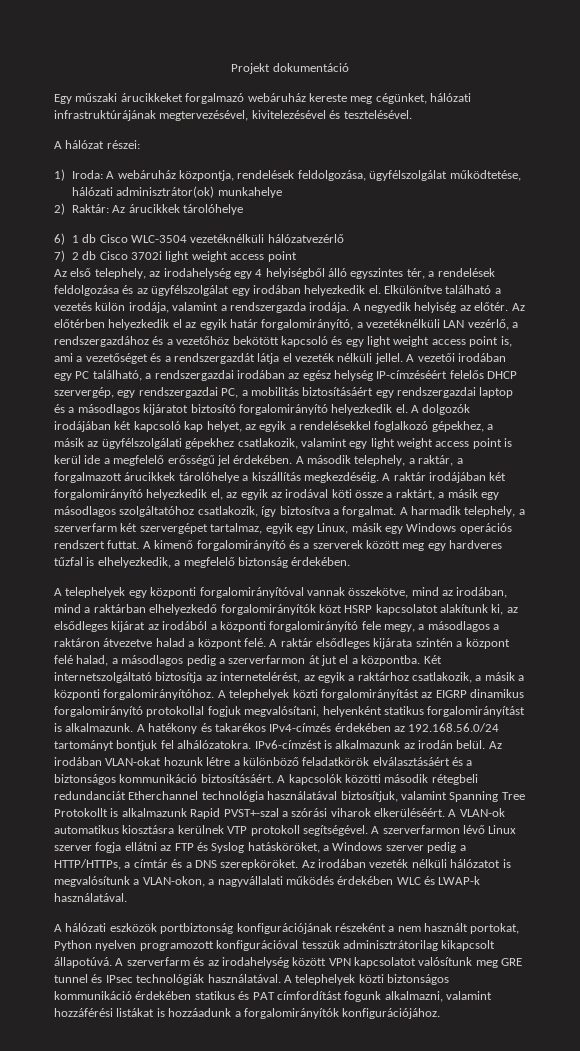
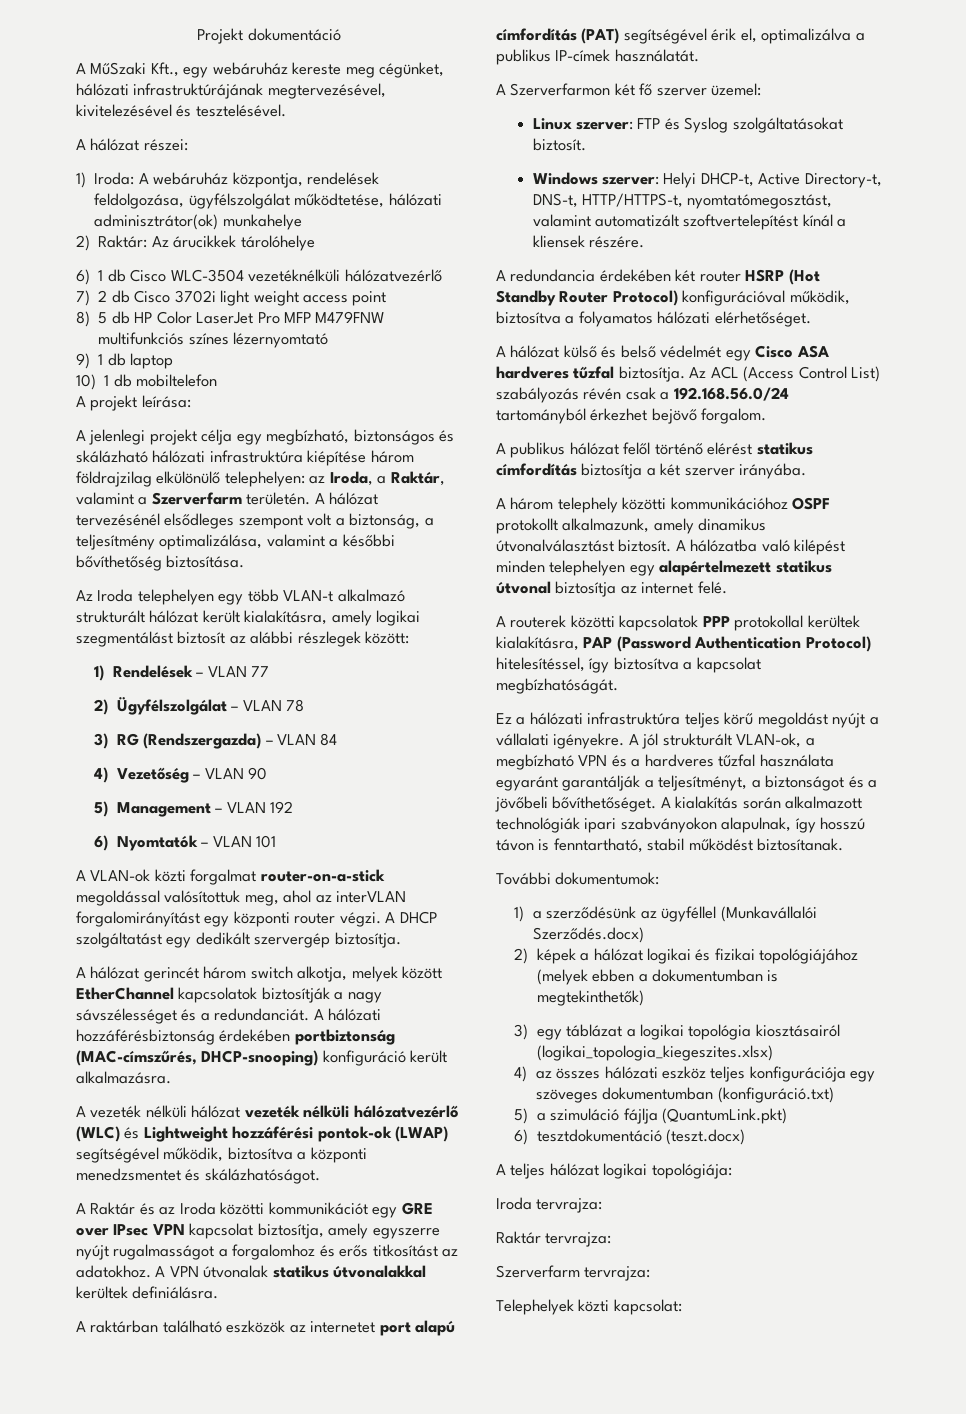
- Egy műszaki árucikkeket forgalmazó webáruház kereste meg cégünket, hálózati infrastruktúrájának megtervezésével, kivitelezésével és tesztelésével.
+ A MűSzaki Kft., egy webáruház kereste meg cégünket, hálózati infrastruktúrájának megtervezésével, kivitelezésével és tesztelésével.
- Az első telephely, az irodahelység egy 4 helyiségből álló egyszintes tér, a rendelések feldolgozása és az ügyfélszolgálat egy irodában helyezkedik el. Elkülönítve található a vezetés külön irodája, valamint a rendszergazda irodája. A negyedik helyiség az előtér. Az előtérben helyezkedik el az egyik határ forgalomirányító, a vezetéknélküli LAN vezérlő, a rendszergazdához és a vezetőhöz bekötött kapcsoló és egy light weight access point is, ami a vezetőséget és a rendszergazdát látja el vezeték nélküli jellel. A vezetői irodában egy PC található, a rendszergazdai irodában az egész helység IP-címzéséért felelős DHCP szervergép, egy rendszergazdai PC, a mobilitás biztosításáért egy rendszergazdai laptop és a másodlagos kijáratot biztosító forgalomirányító helyezkedik el. A dolgozók irodájában két kapcsoló kap helyet, az egyik a rendelésekkel foglalkozó gépekhez, a másik az ügyfélszolgálati gépekhez csatlakozik, valamint egy light weight access point is kerül ide a megfelelő erősségű jel érdekében. A második telephely, a raktár, a forgalmazott árucikkek tárolóhelye a kiszállítás megkezdéséig. A raktár irodájában két forgalomirányító helyezkedik el, az egyik az irodával köti össze a raktárt, a másik egy másodlagos szolgáltatóhoz csatlakozik, így biztosítva a forgalmat. A harmadik telephely, a szerverfarm két szervergépet tartalmaz, egyik egy Linux, másik egy Windows operációs rendszert futtat. A kimenő forgalomirányító és a szerverek között meg egy hardveres tűzfal is elhelyezkedik, a megfelelő biztonság érdekében.
- A telephelyek egy központi forgalomirányítóval vannak összekötve, mind az irodában, mind a raktárban elhelyezkedő forgalomirányítók közt HSRP kapcsolatot alakítunk ki, az elsődleges kijárat az irodából a központi forgalomirányító fele megy, a másodlagos a raktáron átvezetve halad a központ felé. A raktár elsődleges kijárata szintén a központ felé halad, a másodlagos pedig a szerverfarmon át jut el a központba. Két internetszolgáltató biztosítja az internetelérést, az egyik a raktárhoz csatlakozik, a másik a központi forgalomirányítóhoz. A telephelyek közti forgalomirányítást az EIGRP dinamikus forgalomirányító protokollal fogjuk megvalósítani, helyenként statikus forgalomirányítást is alkalmazunk. A hatékony és takarékos IPv4-címzés érdekében az 192.168.56.0/24 tartományt bontjuk fel alhálózatokra. IPv6-címzést is alkalmazunk az irodán belül. Az irodában VLAN-okat hozunk létre a különböző feladatkörök elválasztásáért és a biztonságos kommunikáció biztosításáért. A kapcsolók közötti második rétegbeli redundanciát Etherchannel technológia használatával biztosítjuk, valamint Spanning Tree Protokollt is alkalmazunk Rapid PVST+-szal a szórási viharok elkerüléséért. A VLAN-ok automatikus kiosztásra kerülnek VTP protokoll segítségével. A szerverfarmon lévő Linux szerver fogja ellátni az FTP és Syslog hatásköröket, a Windows szerver pedig a HTTP/HTTPs, a címtár és a DNS szerepköröket. Az irodában vezeték nélküli hálózatot is megvalósítunk a VLAN-okon, a nagyvállalati működés érdekében WLC és LWAP-k használatával.
- A hálózati eszközök portbiztonság konfigurációjának részeként a nem használt portokat, Python nyelven programozott konfigurációval tesszük adminisztrátorilag kikapcsolt állapotúvá. A szerverfarm és az irodahelység között VPN kapcsolatot valósítunk meg GRE tunnel és IPsec technológiák használatával. A telephelyek közti biztonságos kommunikáció érdekében statikus és PAT címfordítást fogunk alkalmazni, valamint hozzáférési listákat is hozzáadunk a forgalomirányítók konfigurációjához.
+ 8) 5 db HP Color LaserJet Pro MFP M479FNW multifunkciós színes lézernyomtató
+ 9) 1 db laptop
+ 10) 1 db mobiltelefon
+ A projekt leírása:
+ A jelenlegi projekt célja egy megbízható, biztonságos és skálázható hálózati infrastruktúra kiépítése három földrajzilag elkülönülő telephelyen: az Iroda, a Raktár, valamint a Szerverfarm területén. A hálózat tervezésénél elsődleges szempont volt a biztonság, a teljesítmény optimalizálása, valamint a későbbi bővíthetőség biztosítása.
+ Az Iroda telephelyen egy több VLAN-t alkalmazó strukturált hálózat került kialakításra, amely logikai szegmentálást biztosít az alábbi részlegek között:
+ 1) Rendelések – VLAN 77
+ 2) Ügyfélszolgálat – VLAN 78
+ 3) RG (Rendszergazda) – VLAN 84
+ 4) Vezetőség – VLAN 90
+ 5) Management – VLAN 192
+ 6) Nyomtatók – VLAN 101
+ A VLAN-ok közti forgalmat router-on-a-stick megoldással valósítottuk meg, ahol az interVLAN forgalomirányítást egy központi router végzi. A DHCP szolgáltatást egy dedikált szervergép biztosítja.
+ A hálózat gerincét három switch alkotja, melyek között EtherChannel kapcsolatok biztosítják a nagy sávszélességet és a redundanciát. A hálózati hozzáférésbiztonság érdekében portbiztonság (MAC-címszűrés, DHCP-snooping) konfiguráció került alkalmazásra.
+ A vezeték nélküli hálózat vezeték nélküli hálózatvezérlő (WLC) és Lightweight hozzáférési pontok-ok (LWAP) segítségével működik, biztosítva a központi menedzsmentet és skálázhatóságot.
+ A Raktár és az Iroda közötti kommunikációt egy GRE over IPsec VPN kapcsolat biztosítja, amely egyszerre nyújt rugalmasságot a forgalomhoz és erős titkosítást az adatokhoz. A VPN útvonalak statikus útvonalakkal kerültek definiálásra.
+ A raktárban található eszközök az internetet port alapú címfordítás (PAT) segítségével érik el, optimalizálva a publikus IP-címek használatát.
+ A Szerverfarmon két fő szerver üzemel:
+ Linux szerver: FTP és Syslog szolgáltatásokat biztosít.
+ Windows szerver: Helyi DHCP-t, Active Directory-t, DNS-t, HTTP/HTTPS-t, nyomtatómegosztást, valamint automatizált szoftvertelepítést kínál a kliensek részére.
+ A redundancia érdekében két router HSRP (Hot Standby Router Protocol) konfigurációval működik, biztosítva a folyamatos hálózati elérhetőséget.
+ A hálózat külső és belső védelmét egy Cisco ASA hardveres tűzfal biztosítja. Az ACL (Access Control List) szabályozás révén csak a 192.168.56.0/24 tartományból érkezhet bejövő forgalom.
+ A publikus hálózat felől történő elérést statikus címfordítás biztosítja a két szerver irányába.
+ A három telephely közötti kommunikációhoz OSPF protokollt alkalmazunk, amely dinamikus útvonalválasztást biztosít. A hálózatba való kilépést minden telephelyen egy alapértelmezett statikus útvonal biztosítja az internet felé.
+ A routerek közötti kapcsolatok PPP protokollal kerültek kialakításra, PAP (Password Authentication Protocol) hitelesítéssel, így biztosítva a kapcsolat megbízhatóságát.
+ Ez a hálózati infrastruktúra teljes körű megoldást nyújt a vállalati igényekre. A jól strukturált VLAN-ok, a megbízható VPN és a hardveres tűzfal használata egyaránt garantálják a teljesítményt, a biztonságot és a jövőbeli bővíthetőséget. A kialakítás során alkalmazott technológiák ipari szabványokon alapulnak, így hosszú távon is fenntartható, stabil működést biztosítanak.
+ További dokumentumok:
+ 1) a szerződésünk az ügyféllel (Munkavállalói Szerződés.docx)
+ 2) képek a hálózat logikai és fizikai topológiájához (melyek ebben a dokumentumban is megtekinthetők)
+ 3) egy táblázat a logikai topológia kiosztásairól (logikai_topologia_kiegeszites.xlsx)
+ 4) az összes hálózati eszköz teljes konfigurációja egy szöveges dokumentumban (konfiguráció.txt)
+ 5) a szimuláció fájlja (QuantumLink.pkt)
+ 6) tesztdokumentáció (teszt.docx)
+ A teljes hálózat logikai topológiája:
+ Iroda tervrajza:
+ Raktár tervrajza:
+ Szerverfarm tervrajza:
+ Telephelyek közti kapcsolat:

